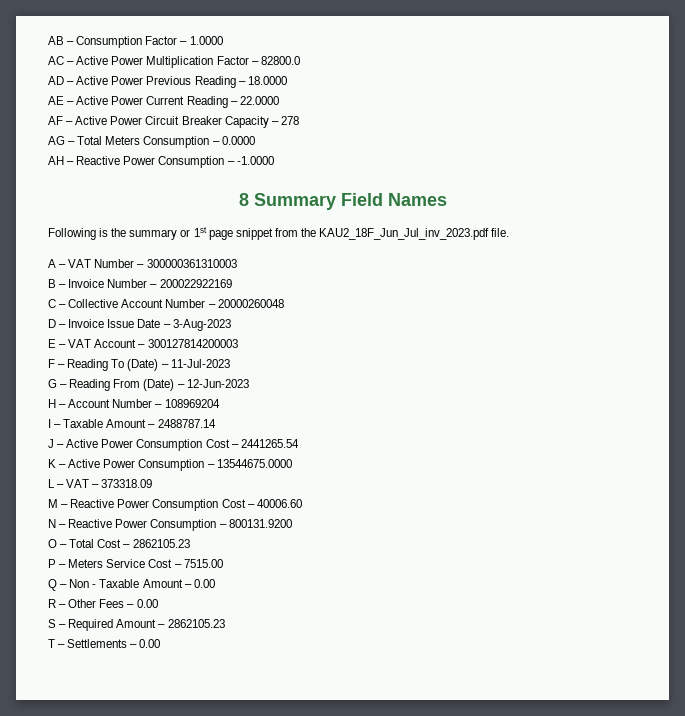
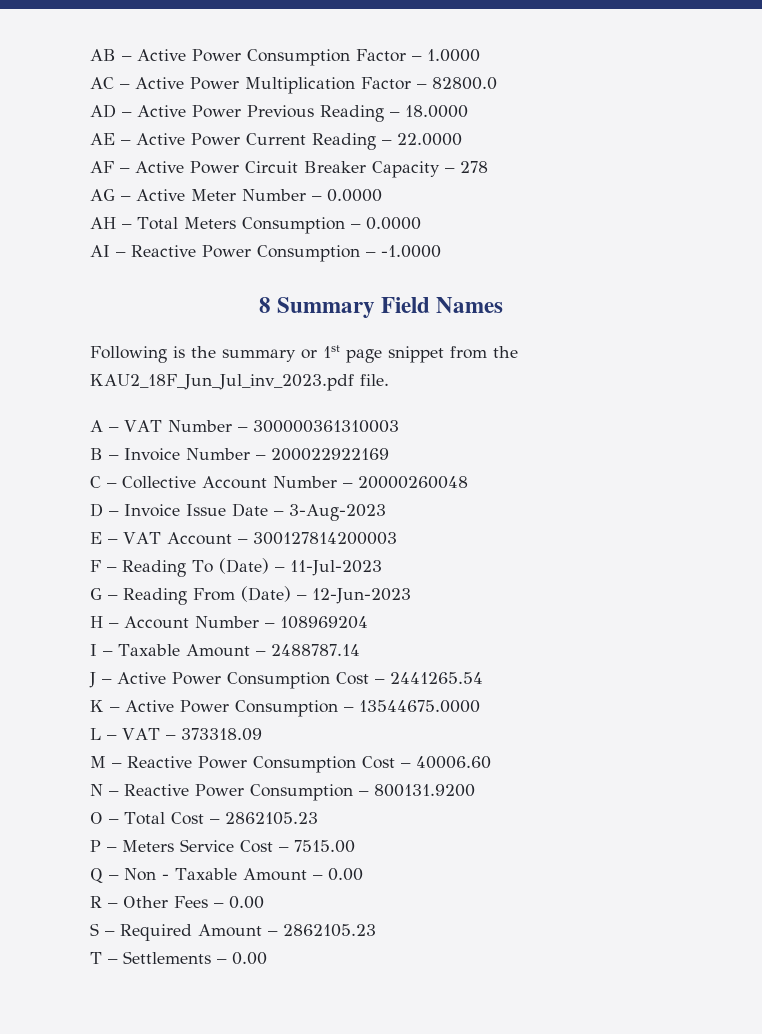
- AB – Consumption Factor – 1.0000
+ AB – Active Power Consumption Factor – 1.0000
- AG – Total Meters Consumption – 0.0000
+ AG – Active Meter Number – 0.0000
+ AH – Total Meters Consumption – 0.0000
- AH – Reactive Power Consumption – -1.0000
+ AI – Reactive Power Consumption – -1.0000

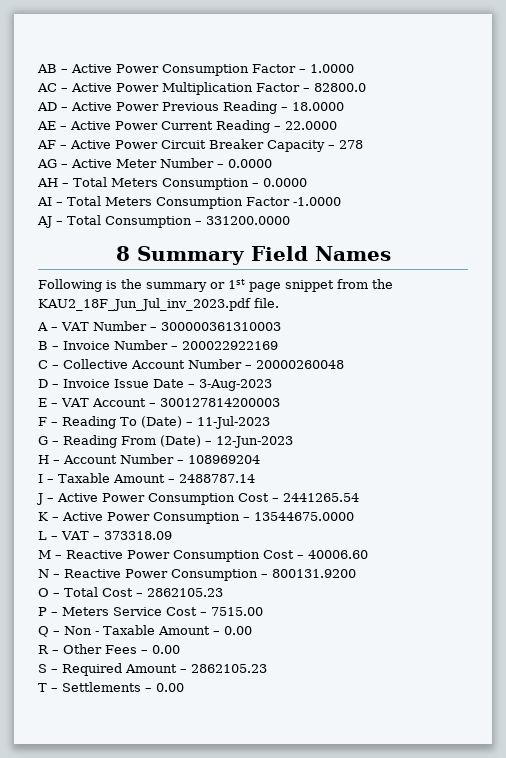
- AI – Reactive Power Consumption – -1.0000
+ AI – Total Meters Consumption Factor -1.0000
+ AJ – Total Consumption – 331200.0000

